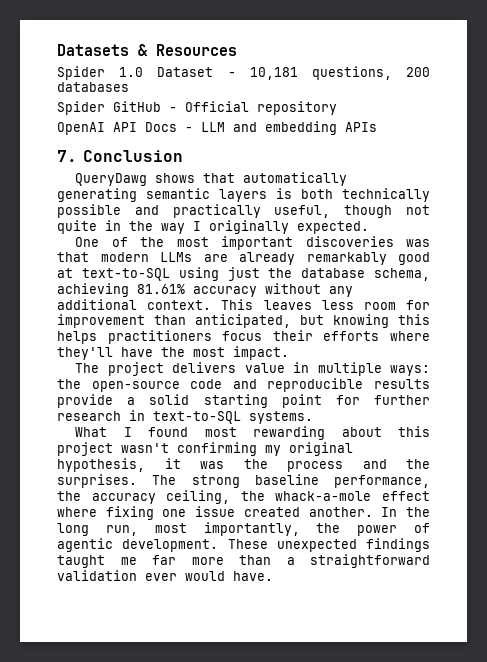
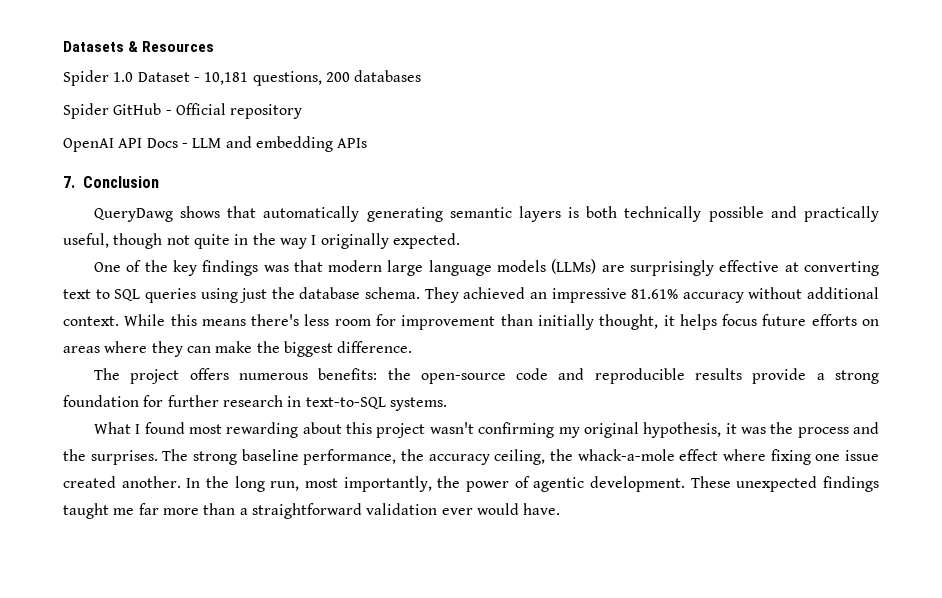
- One of the most important discoveries was that modern LLMs are already remarkably good at text-to-SQL using just the database schema, achieving 81.61% accuracy without any additional context.
+ One of the key findings was that modern large language models (LLMs) are surprisingly effective at converting text to SQL queries using just the database schema. They achieved an impressive 81.61% accuracy without additional context.
- This leaves less room for improvement than anticipated, but knowing this helps practitioners focus their efforts where they'll have the most impact.
- The project delivers value in multiple ways: the open-source code and reproducible results provide a solid starting point for further research in text-to-SQL systems.
+ While this means there's less room for improvement than initially thought, it helps focus future efforts on areas where they can make the biggest difference.
+ The project offers numerous benefits: the open-source code and reproducible results provide a strong foundation for further research in text-to-SQL systems.

